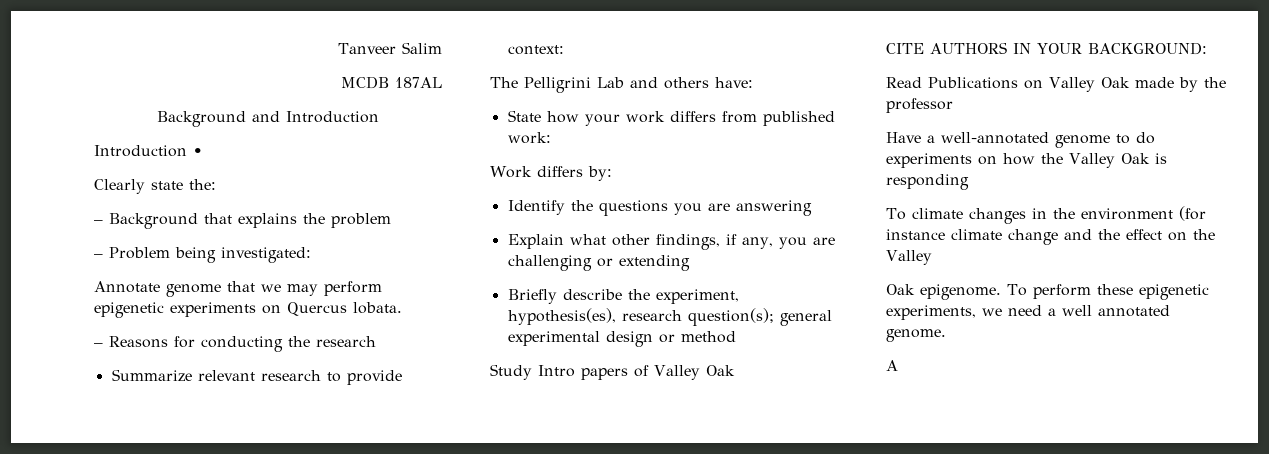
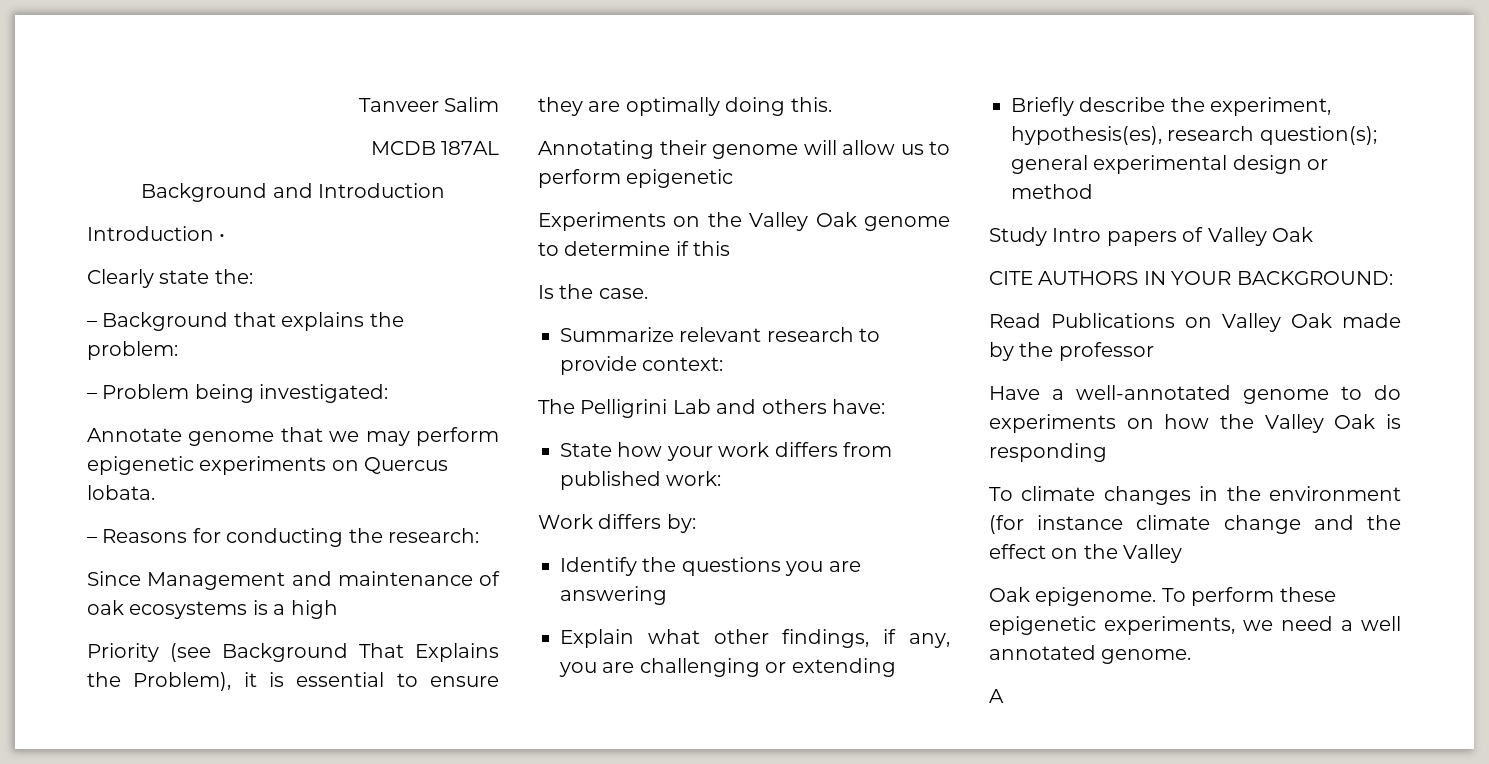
- – Background that explains the problem
+ – Background that explains the problem:
- – Reasons for conducting the research
+ – Reasons for conducting the research:
+ Since Management and maintenance of oak ecosystems is a high
+ Priority (see Background That Explains the Problem), it is essential to ensure they are optimally doing this.
+ Annotating their genome will allow us to perform epigenetic
+ Experiments on the Valley Oak genome to determine if this
+ Is the case.

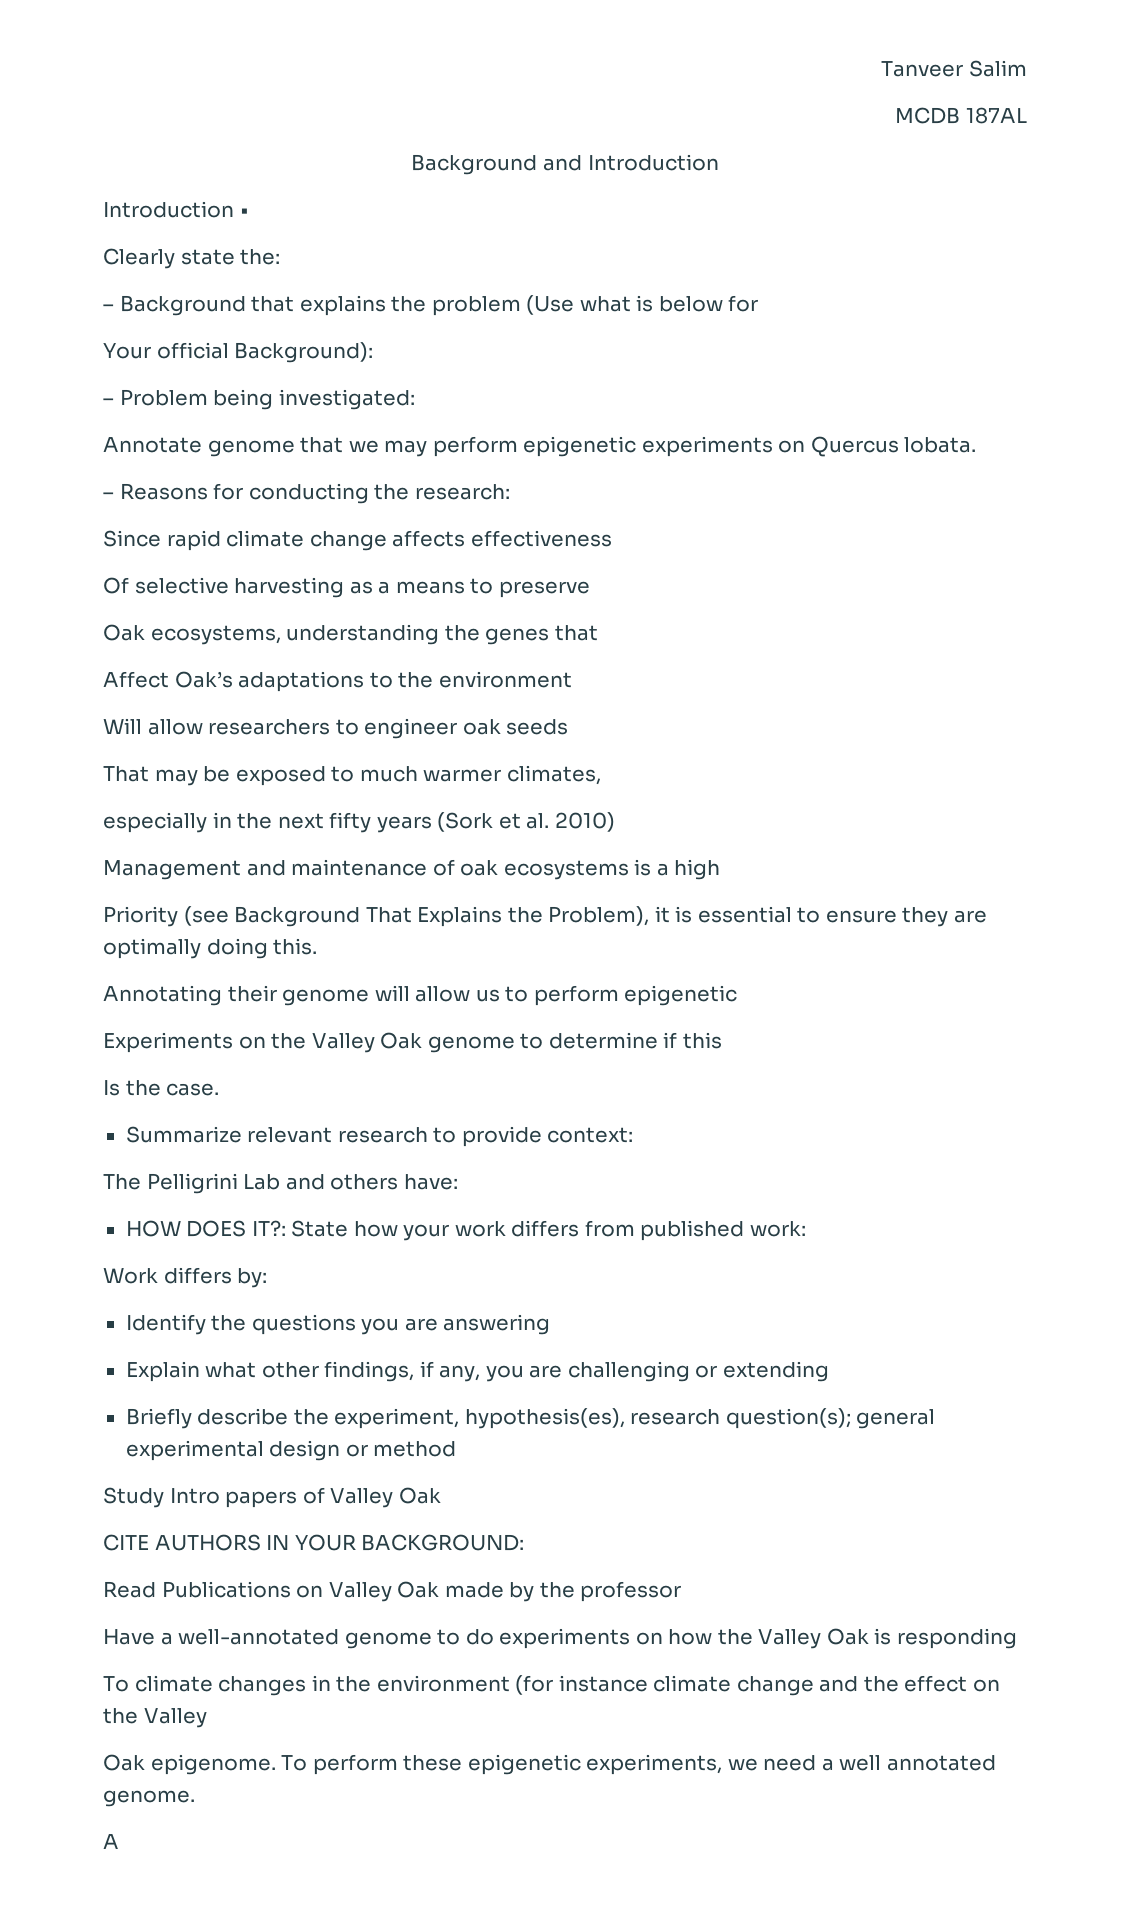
- – Background that explains the problem:
+ – Background that explains the problem (Use what is below for
+ Your official Background):
- Since Management and maintenance of oak ecosystems is a high
+ Since rapid climate change affects effectiveness
+ Of selective harvesting as a means to preserve
+ Oak ecosystems, understanding the genes that
+ Affect Oak’s adaptations to the environment
+ Will allow researchers to engineer oak seeds
+ That may be exposed to much warmer climates,
+ especially in the next fifty years (Sork et al. 2010)
+ Management and maintenance of oak ecosystems is a high
- State how your work differs from published work:
+ HOW DOES IT?: State how your work differs from published work:

